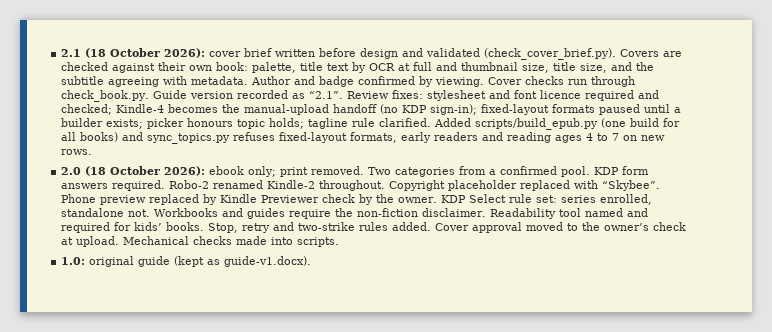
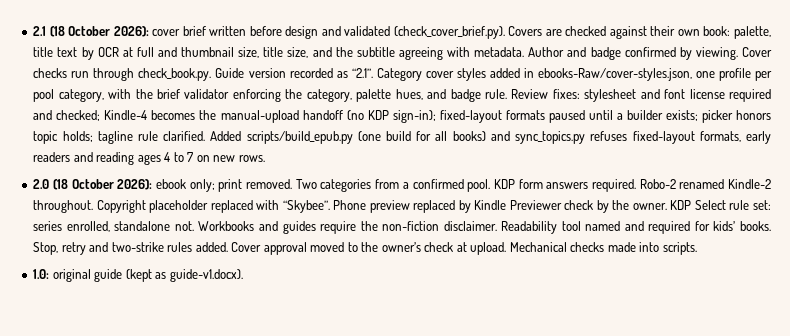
- Cover checks run through check_book.py. Guide version recorded as “2.1”. Review fixes: stylesheet and font licence required and checked; Kindle-4 becomes the manual-upload handoff (no KDP sign-in); fixed-layout formats paused until a builder exists; picker honours topic holds; tagline rule clarified.
+ Cover checks run through check_book.py. Guide version recorded as “2.1”. Category cover styles added in ebooks-Raw/cover-styles.json, one profile per pool category, with the brief validator enforcing the category, palette hues, and badge rule. Review fixes: stylesheet and font license required and checked; Kindle-4 becomes the manual-upload handoff (no KDP sign-in); fixed-layout formats paused until a builder exists; picker honors topic holds; tagline rule clarified.

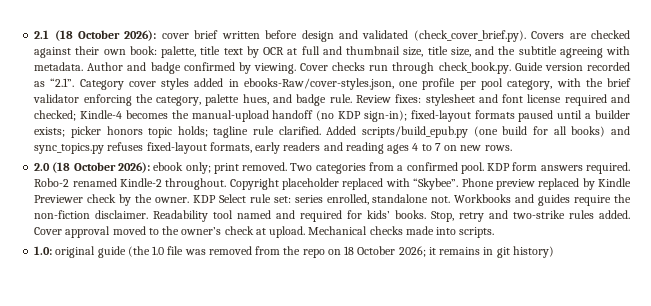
- 1.0: original guide (kept as guide-v1.docx).
+ 1.0: original guide (the 1.0 file was removed from the repo on 18 October 2026; it remains in git history)

